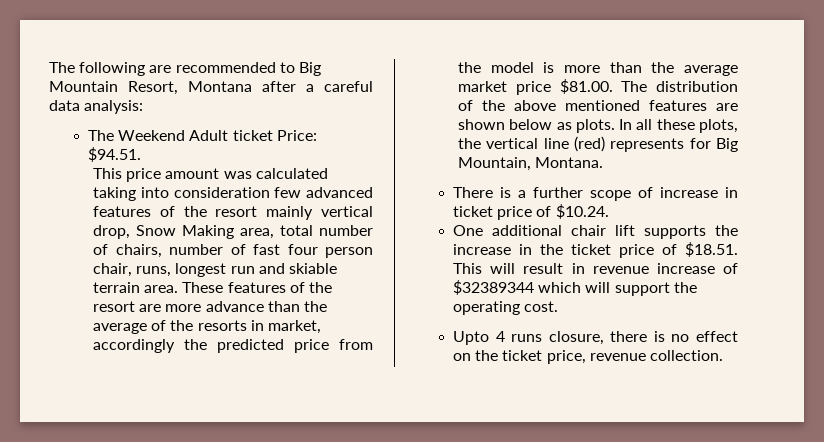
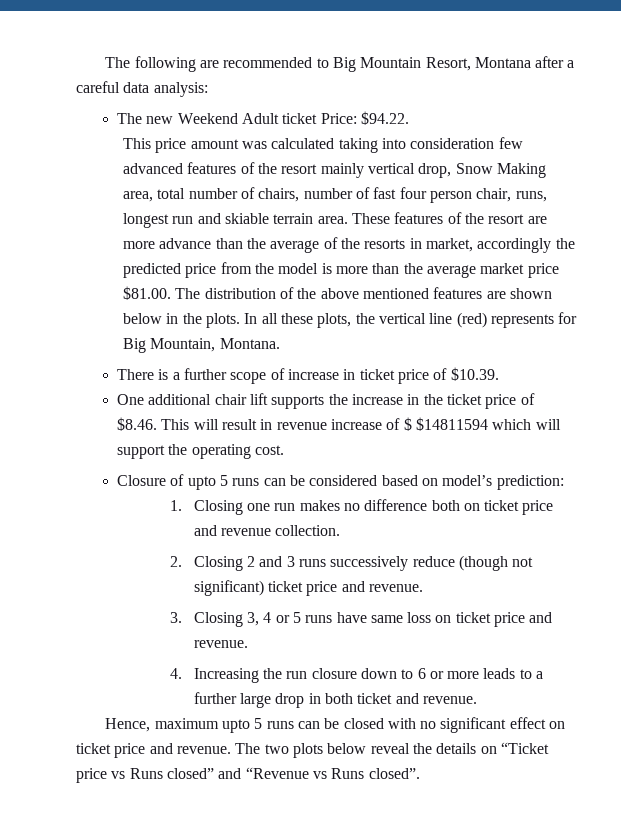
- The Weekend Adult ticket Price: $94.51.
+ The new Weekend Adult ticket Price: $94.22.
- These features of the resort are more advance than the average of the resorts in market, accordingly the predicted price from the model is more than the average market price $81.00. The distribution of the above mentioned features are shown below as plots.
+ These features of the resort are more advance than the average of the resorts in market, accordingly the predicted price from the model is more than the average market price $81.00. The distribution of the above mentioned features are shown below in the plots.
- There is a further scope of increase in ticket price of $10.24.
+ There is a further scope of increase in ticket price of $10.39.
- One additional chair lift supports the increase in the ticket price of $18.51. This will result in revenue increase of $32389344 which will support the operating cost.
+ One additional chair lift supports the increase in the ticket price of $8.46. This will result in revenue increase of $ $14811594 which will support the operating cost.
- Upto 4 runs closure, there is no effect on the ticket price, revenue collection.
+ Closure of upto 5 runs can be considered based on model’s prediction:
+ 1. Closing one run makes no difference both on ticket price and revenue collection.
+ 2. Closing 2 and 3 runs successively reduce (though not significant) ticket price and revenue.
+ 3. Closing 3, 4 or 5 runs have same loss on ticket price and revenue.
+ 4. Increasing the run closure down to 6 or more leads to a further large drop in both ticket and revenue.
+ Hence, maximum upto 5 runs can be closed with no significant effect on ticket price and revenue. The two plots below reveal the details on “Ticket price vs Runs closed” and “Revenue vs Runs closed”.

